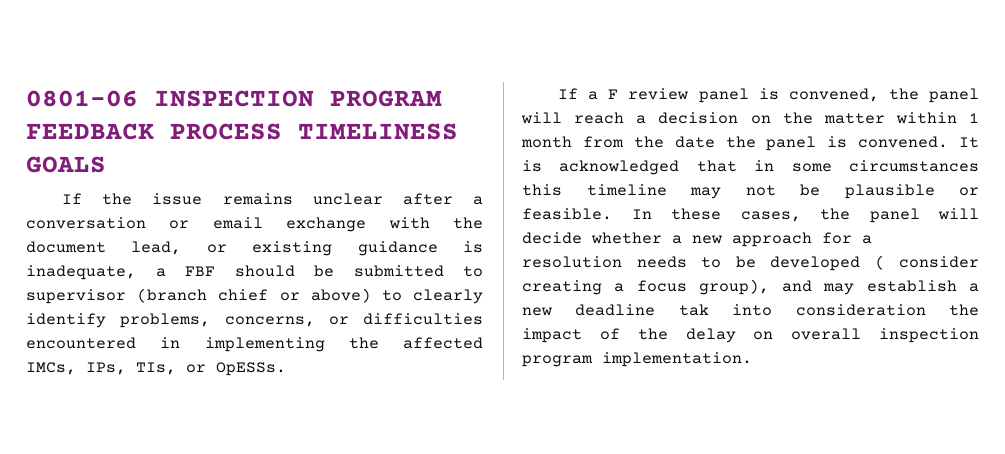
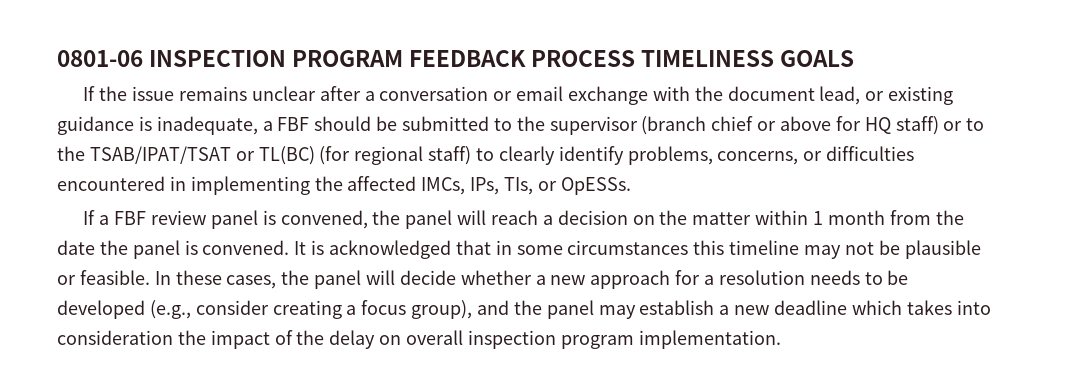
- If the issue remains unclear after a conversation or email exchange with the document lead, or existing guidance is inadequate, a FBF should be submitted to supervisor (branch chief or above) to clearly identify problems, concerns, or difficulties encountered in implementing the affected IMCs, IPs, TIs, or OpESSs.
+ If the issue remains unclear after a conversation or email exchange with the document lead, or existing guidance is inadequate, a FBF should be submitted to the supervisor (branch chief or above for HQ staff) or to the TSAB/IPAT/TSAT or TL(BC) (for regional staff) to clearly identify problems, concerns, or difficulties encountered in implementing the affected IMCs, IPs, TIs, or OpESSs.
- If a F review panel is convened, the panel will reach a decision on the matter within 1 month from the date the panel is convened.
+ If a FBF review panel is convened, the panel will reach a decision on the matter within 1 month from the date the panel is convened.
- In these cases, the panel will decide whether a new approach for a resolution needs to be developed ( consider creating a focus group), and may establish a new deadline tak into consideration the impact of the delay on overall inspection program implementation.
+ In these cases, the panel will decide whether a new approach for a resolution needs to be developed (e.g., consider creating a focus group), and the panel may establish a new deadline which takes into consideration the impact of the delay on overall inspection program implementation.

